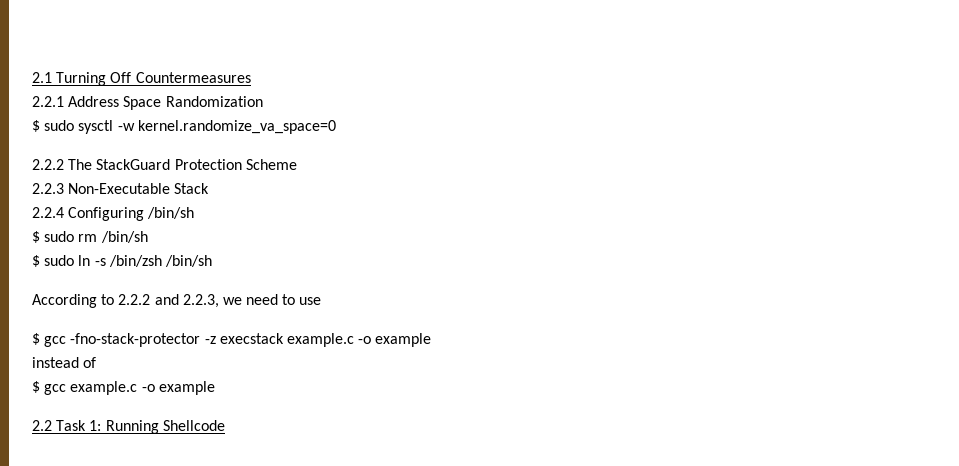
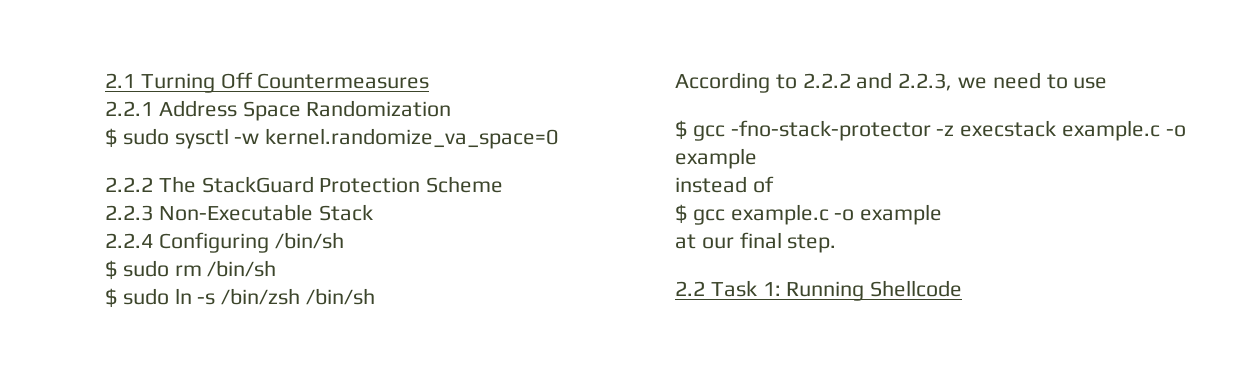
+ at our final step.

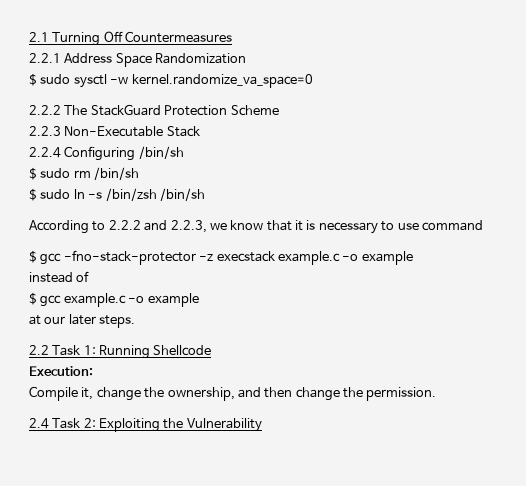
- According to 2.2.2 and 2.2.3, we need to use
+ According to 2.2.2 and 2.2.3, we know that it is necessary to use command
- at our final step.
+ at our later steps.
+ Execution:
+ Compile it, change the ownership, and then change the permission.
+ 2.4 Task 2: Exploiting the Vulnerability

